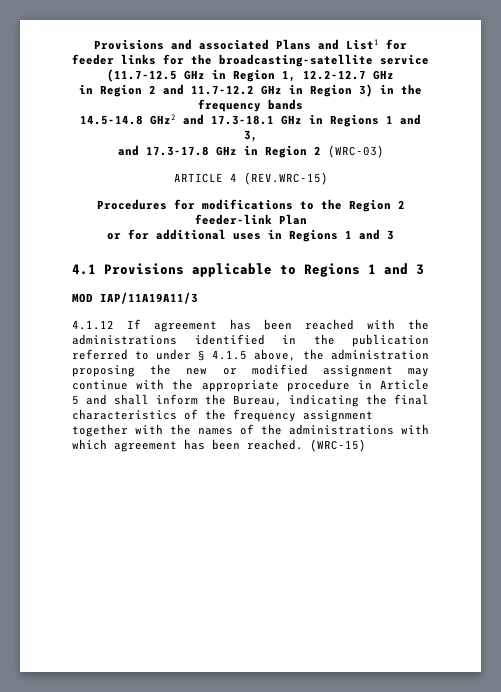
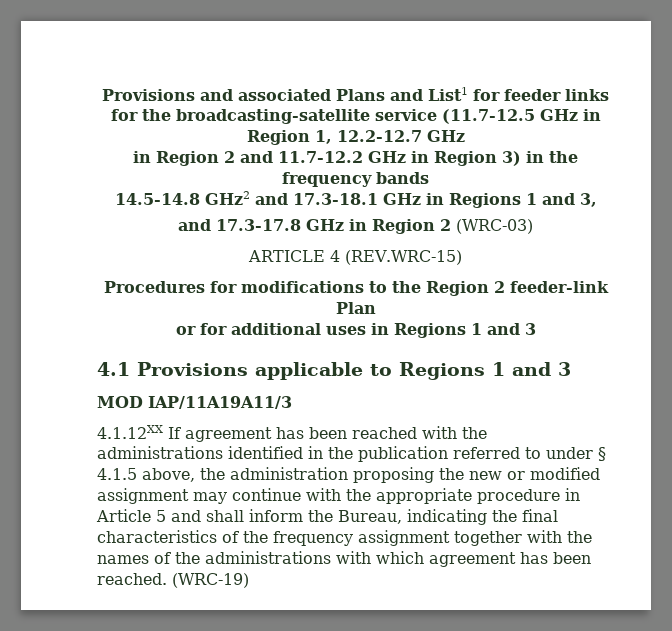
- 4.1.12 If agreement has been reached with the administrations identified in the publication referred to under § 4.1.5 above, the administration proposing the new or modified assignment may continue with the appropriate procedure in Article 5 and shall inform the Bureau, indicating the final characteristics of the frequency assignment together with the names of the administrations with which agreement has been reached.
+ 4.1.12XX If agreement has been reached with the administrations identified in the publication referred to under § 4.1.5 above, the administration proposing the new or modified assignment may continue with the appropriate procedure in Article 5 and shall inform the Bureau, indicating the final characteristics of the frequency assignment together with the names of the administrations with which agreement has been reached.
- (WRC-15)
+ (WRC-19)

